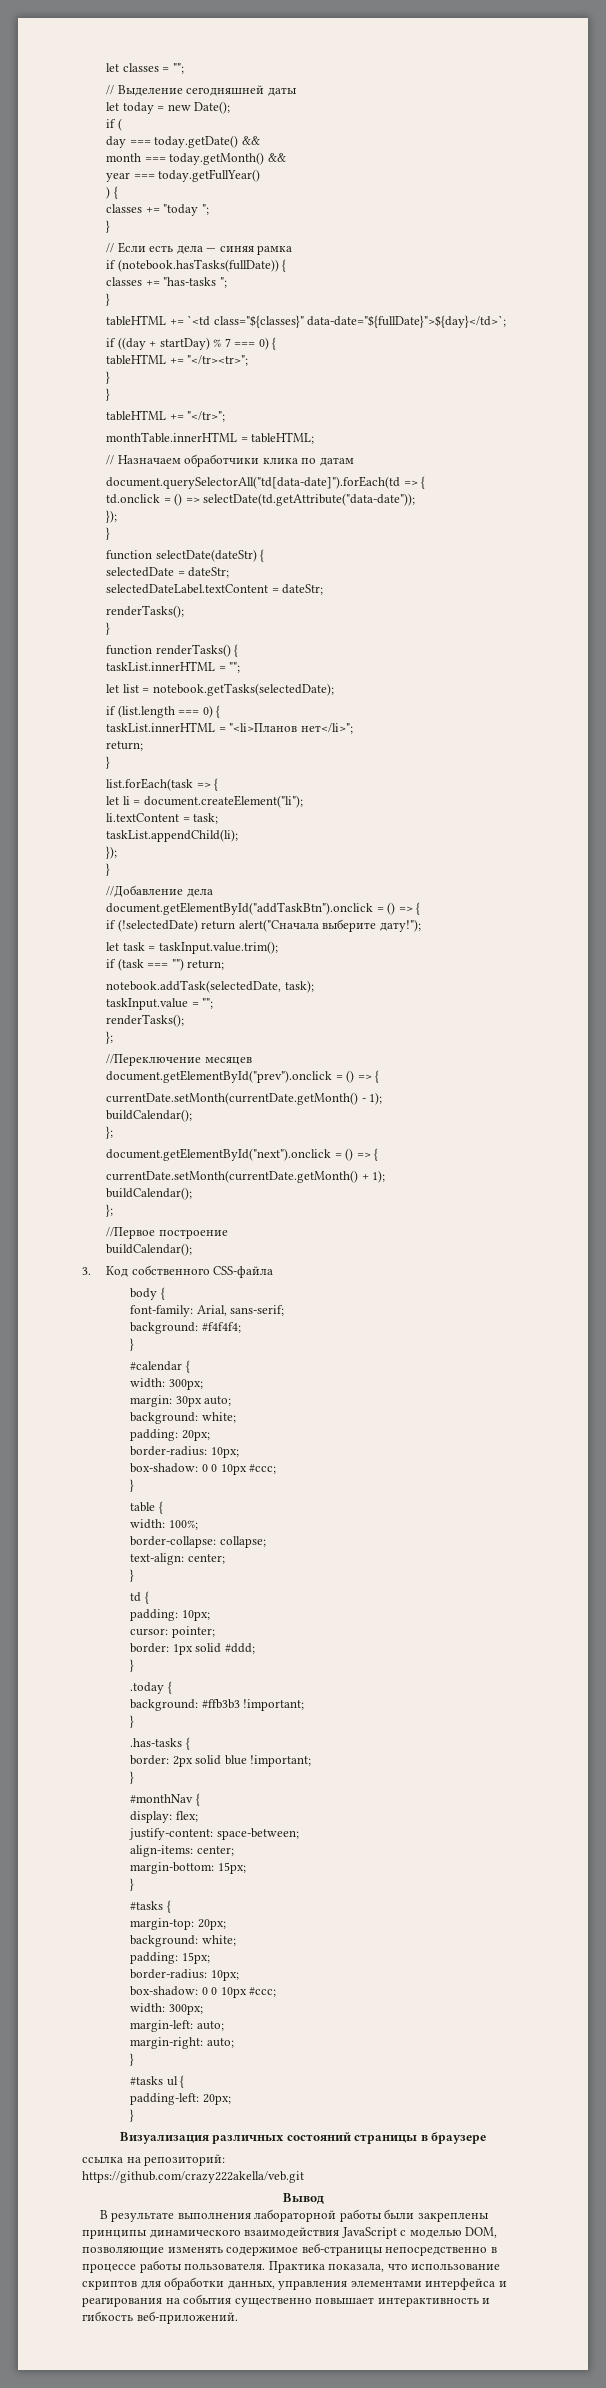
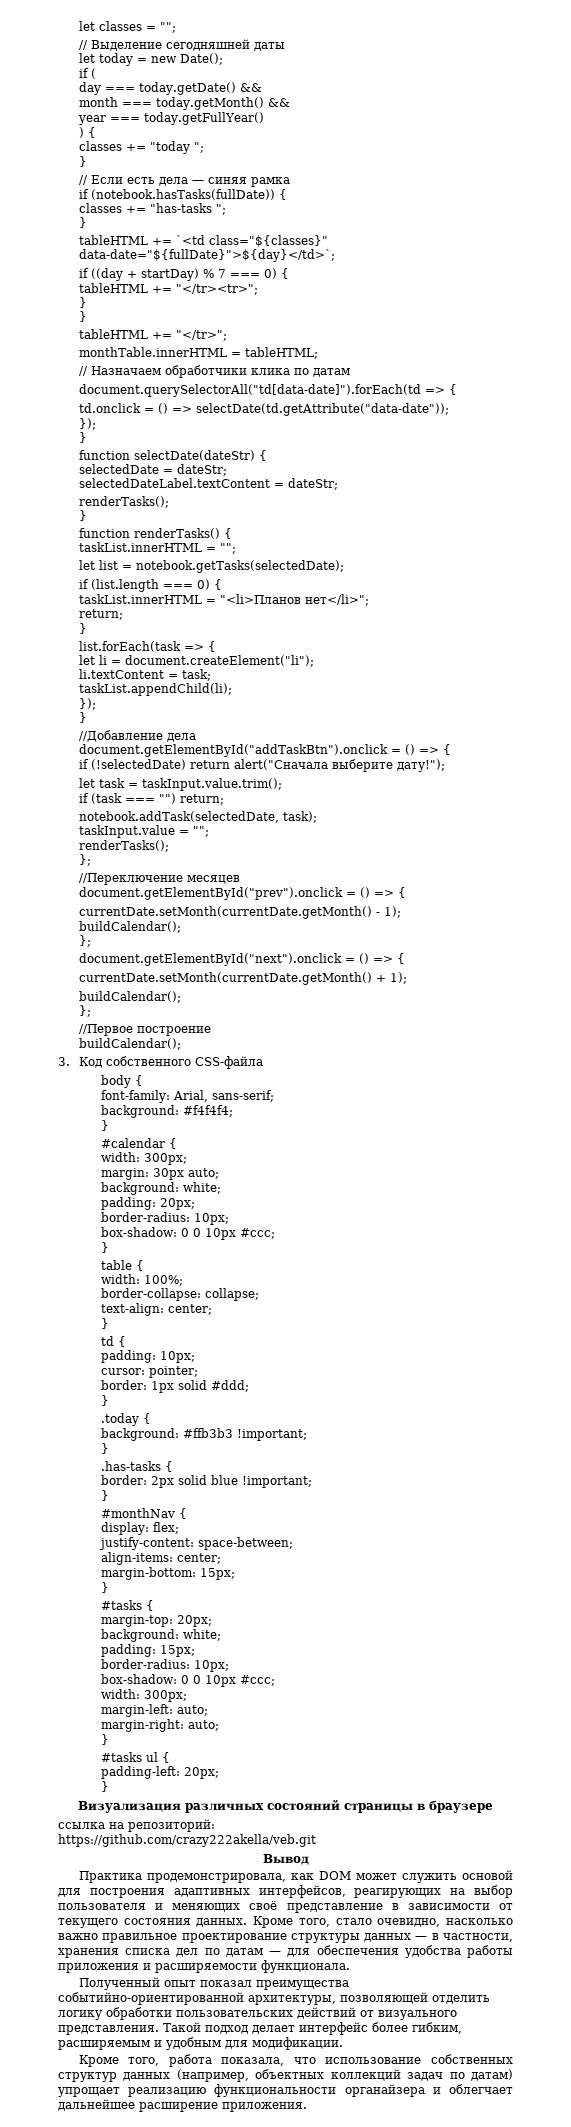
- В результате выполнения лабораторной работы были закреплены принципы динамического взаимодействия JavaScript с моделью DOM, позволяющие изменять содержимое веб-страницы непосредственно в процессе работы пользователя. Практика показала, что использование скриптов для обработки данных, управления элементами интерфейса и реагирования на события существенно повышает интерактивность и гибкость веб-приложений.
+ Практика продемонстрировала, как DOM может служить основой для построения адаптивных интерфейсов, реагирующих на выбор пользователя и меняющих своё представление в зависимости от текущего состояния данных. Кроме того, стало очевидно, насколько важно правильное проектирование структуры данных — в частности, хранения списка дел по датам — для обеспечения удобства работы приложения и расширяемости функционала.
+ Полученный опыт показал преимущества событийно-ориентированной архитектуры, позволяющей отделить логику обработки пользовательских действий от визуального представления. Такой подход делает интерфейс более гибким, расширяемым и удобным для модификации.
+ Кроме того, работа показала, что использование собственных структур данных (например, объектных коллекций задач по датам) упрощает реализацию функциональности органайзера и облегчает дальнейшее расширение приложения.

